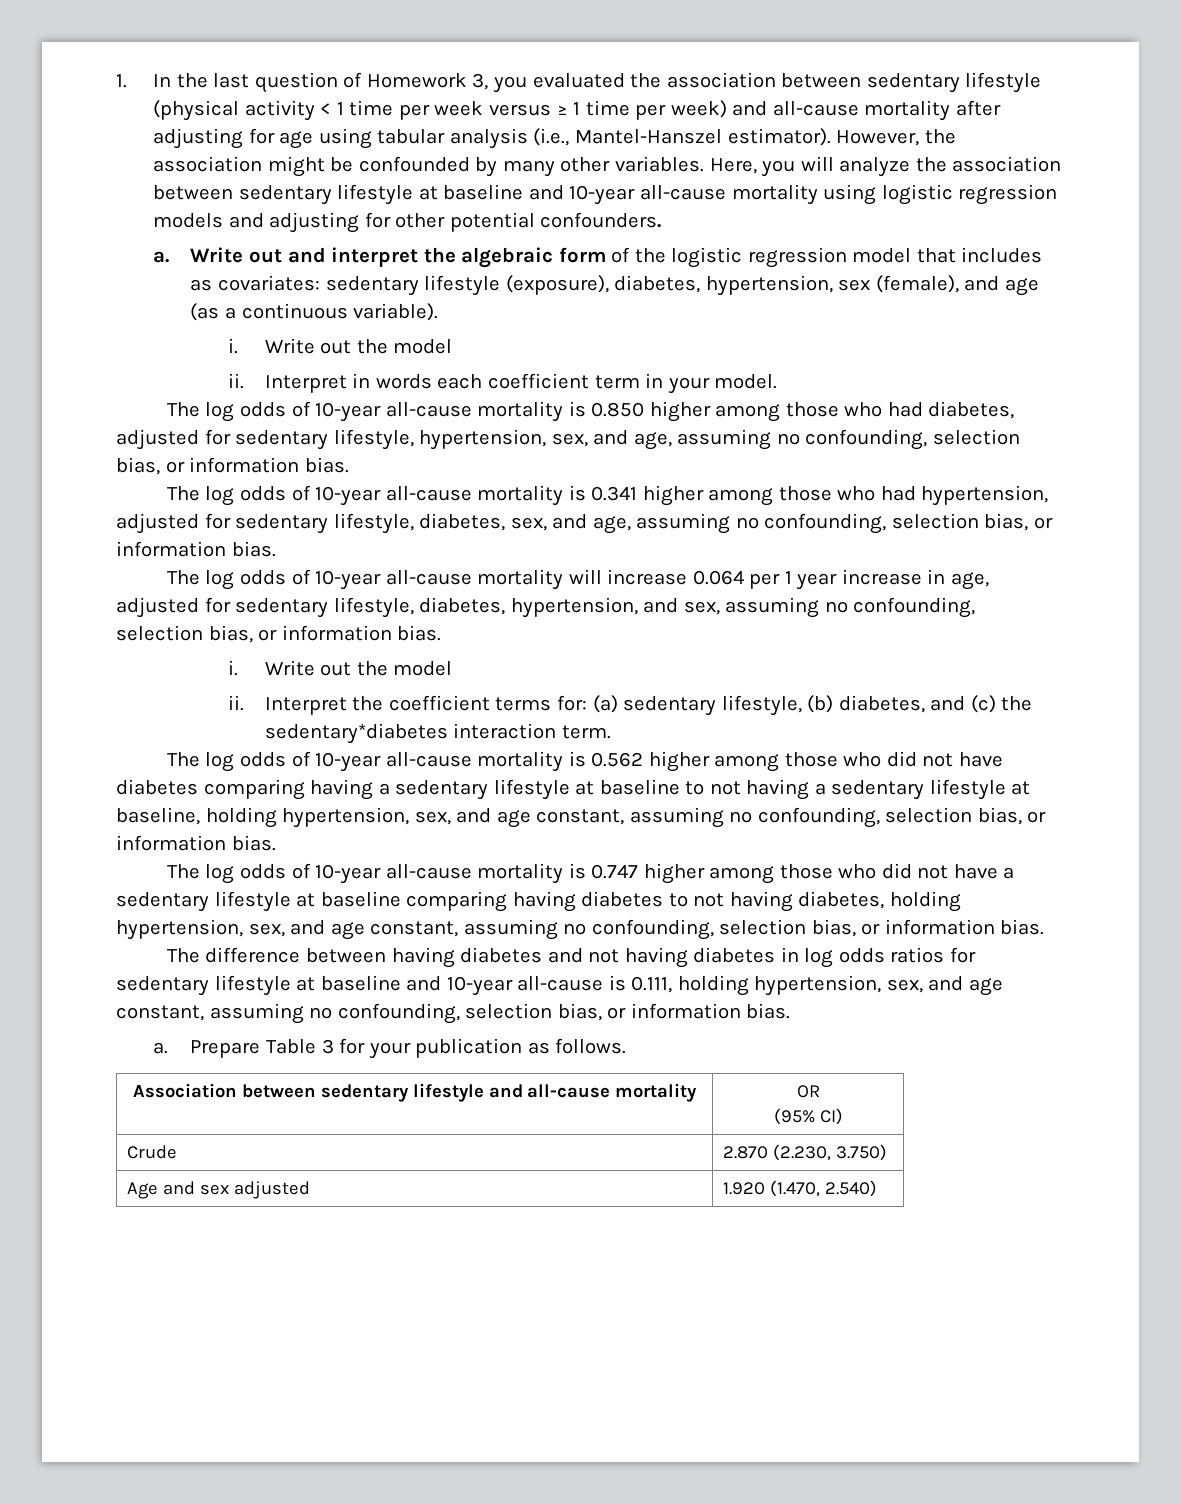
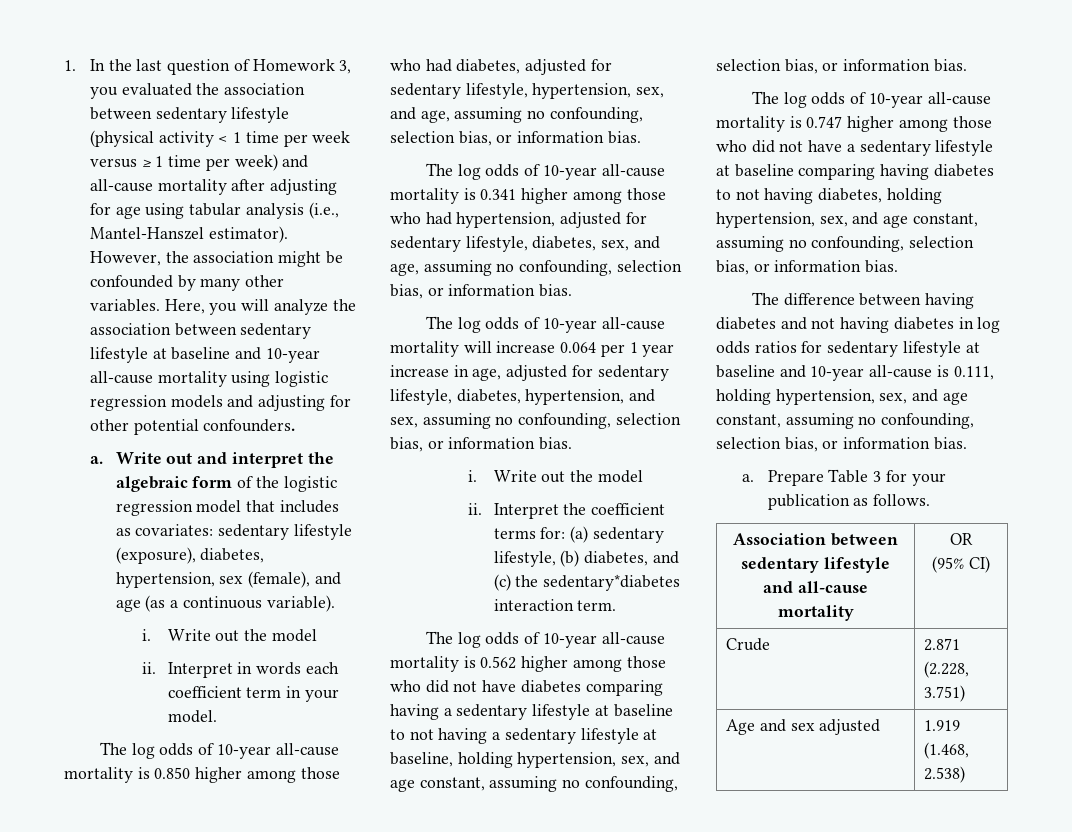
- Crude | 2.870 (2.230, 3.750)
+ Crude | 2.871 (2.228, 3.751)
- Age and sex adjusted | 1.920 (1.470, 2.540)
+ Age and sex adjusted | 1.919 (1.468, 2.538)

